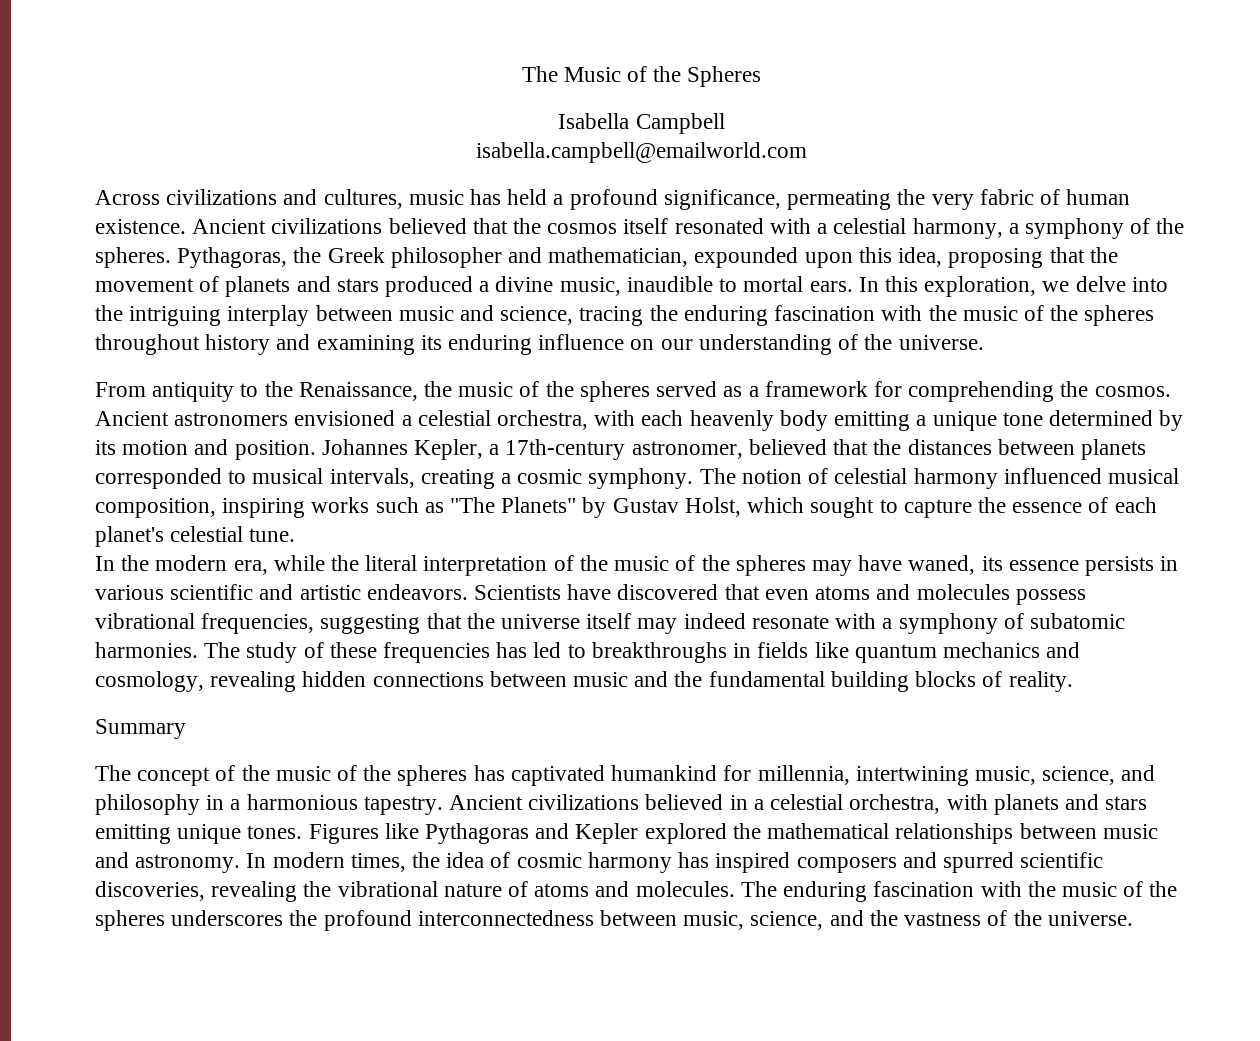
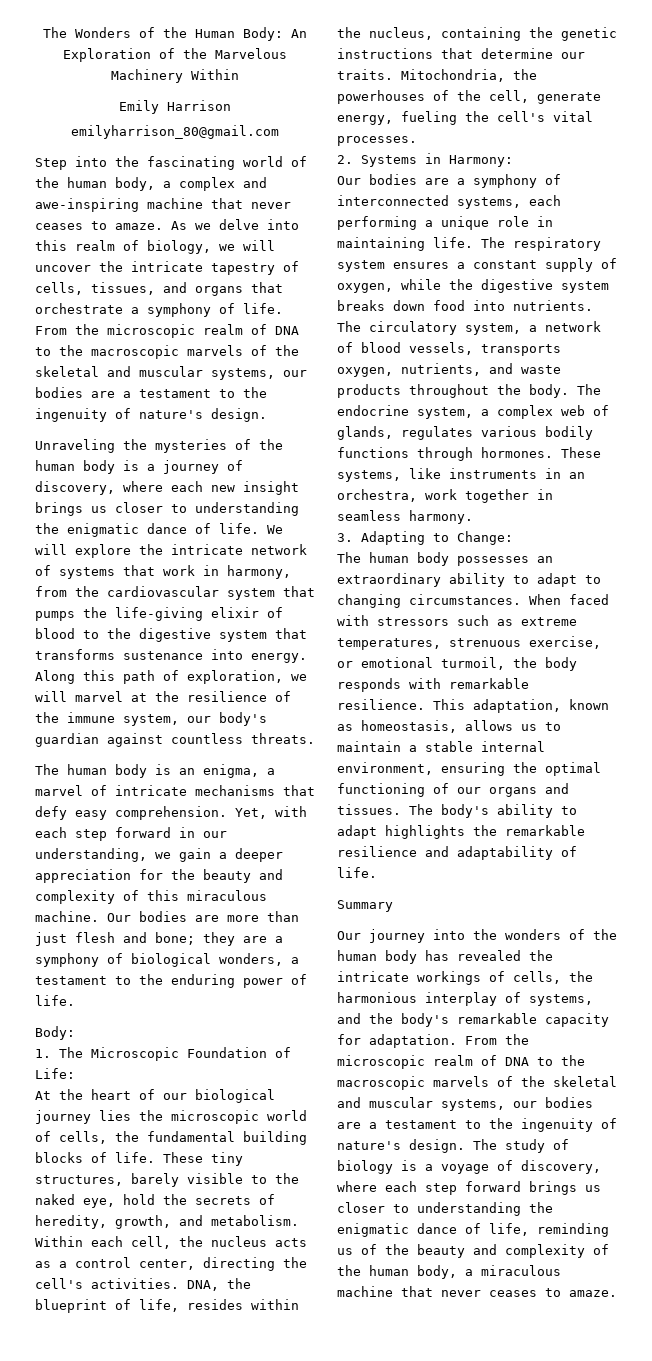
- The Music of the Spheres
- Isabella Campbell
- isabella.campbell@emailworld.com
- Across civilizations and cultures, music has held a profound significance, permeating the very fabric of human existence. Ancient civilizations believed that the cosmos itself resonated with a celestial harmony, a symphony of the spheres. Pythagoras, the Greek philosopher and mathematician, expounded upon this idea, proposing that the movement of planets and stars produced a divine music, inaudible to mortal ears. In this exploration, we delve into the intriguing interplay between music and science, tracing the enduring fascination with the music of the spheres throughout history and examining its enduring influence on our understanding of the universe.
- From antiquity to the Renaissance, the music of the spheres served as a framework for comprehending the cosmos. Ancient astronomers envisioned a celestial orchestra, with each heavenly body emitting a unique tone determined by its motion and position. Johannes Kepler, a 17th-century astronomer, believed that the distances between planets corresponded to musical intervals, creating a cosmic symphony. The notion of celestial harmony influenced musical composition, inspiring works such as "The Planets" by Gustav Holst, which sought to capture the essence of each planet's celestial tune.
- In the modern era, while the literal interpretation of the music of the spheres may have waned, its essence persists in various scientific and artistic endeavors. Scientists have discovered that even atoms and molecules possess vibrational frequencies, suggesting that the universe itself may indeed resonate with a symphony of subatomic harmonies. The study of these frequencies has led to breakthroughs in fields like quantum mechanics and cosmology, revealing hidden connections between music and the fundamental building blocks of reality.
+ The Wonders of the Human Body: An Exploration of the Marvelous Machinery Within
+ Emily Harrison
+ emilyharrison_80@gmail.com
+ Step into the fascinating world of the human body, a complex and awe-inspiring machine that never ceases to amaze. As we delve into this realm of biology, we will uncover the intricate tapestry of cells, tissues, and organs that orchestrate a symphony of life. From the microscopic realm of DNA to the macroscopic marvels of the skeletal and muscular systems, our bodies are a testament to the ingenuity of nature's design.
+ Unraveling the mysteries of the human body is a journey of discovery, where each new insight brings us closer to understanding the enigmatic dance of life. We will explore the intricate network of systems that work in harmony, from the cardiovascular system that pumps the life-giving elixir of blood to the digestive system that transforms sustenance into energy. Along this path of exploration, we will marvel at the resilience of the immune system, our body's guardian against countless threats.
+ The human body is an enigma, a marvel of intricate mechanisms that defy easy comprehension. Yet, with each step forward in our understanding, we gain a deeper appreciation for the beauty and complexity of this miraculous machine. Our bodies are more than just flesh and bone; they are a symphony of biological wonders, a testament to the enduring power of life.
+ Body:
+ 1. The Microscopic Foundation of Life:
+ At the heart of our biological journey lies the microscopic world of cells, the fundamental building blocks of life. These tiny structures, barely visible to the naked eye, hold the secrets of heredity, growth, and metabolism. Within each cell, the nucleus acts as a control center, directing the cell's activities. DNA, the blueprint of life, resides within the nucleus, containing the genetic instructions that determine our traits. Mitochondria, the powerhouses of the cell, generate energy, fueling the cell's vital processes.
+ 2. Systems in Harmony:
+ Our bodies are a symphony of interconnected systems, each performing a unique role in maintaining life. The respiratory system ensures a constant supply of oxygen, while the digestive system breaks down food into nutrients. The circulatory system, a network of blood vessels, transports oxygen, nutrients, and waste products throughout the body. The endocrine system, a complex web of glands, regulates various bodily functions through hormones. These systems, like instruments in an orchestra, work together in seamless harmony.
+ 3. Adapting to Change:
+ The human body possesses an extraordinary ability to adapt to changing circumstances. When faced with stressors such as extreme temperatures, strenuous exercise, or emotional turmoil, the body responds with remarkable resilience. This adaptation, known as homeostasis, allows us to maintain a stable internal environment, ensuring the optimal functioning of our organs and tissues. The body's ability to adapt highlights the remarkable resilience and adaptability of life.
  Summary
- The concept of the music of the spheres has captivated humankind for millennia, intertwining music, science, and philosophy in a harmonious tapestry. Ancient civilizations believed in a celestial orchestra, with planets and stars emitting unique tones. Figures like Pythagoras and Kepler explored the mathematical relationships between music and astronomy. In modern times, the idea of cosmic harmony has inspired composers and spurred scientific discoveries, revealing the vibrational nature of atoms and molecules. The enduring fascination with the music of the spheres underscores the profound interconnectedness between music, science, and the vastness of the universe.
+ Our journey into the wonders of the human body has revealed the intricate workings of cells, the harmonious interplay of systems, and the body's remarkable capacity for adaptation. From the microscopic realm of DNA to the macroscopic marvels of the skeletal and muscular systems, our bodies are a testament to the ingenuity of nature's design. The study of biology is a voyage of discovery, where each step forward brings us closer to understanding the enigmatic dance of life, reminding us of the beauty and complexity of the human body, a miraculous machine that never ceases to amaze.

